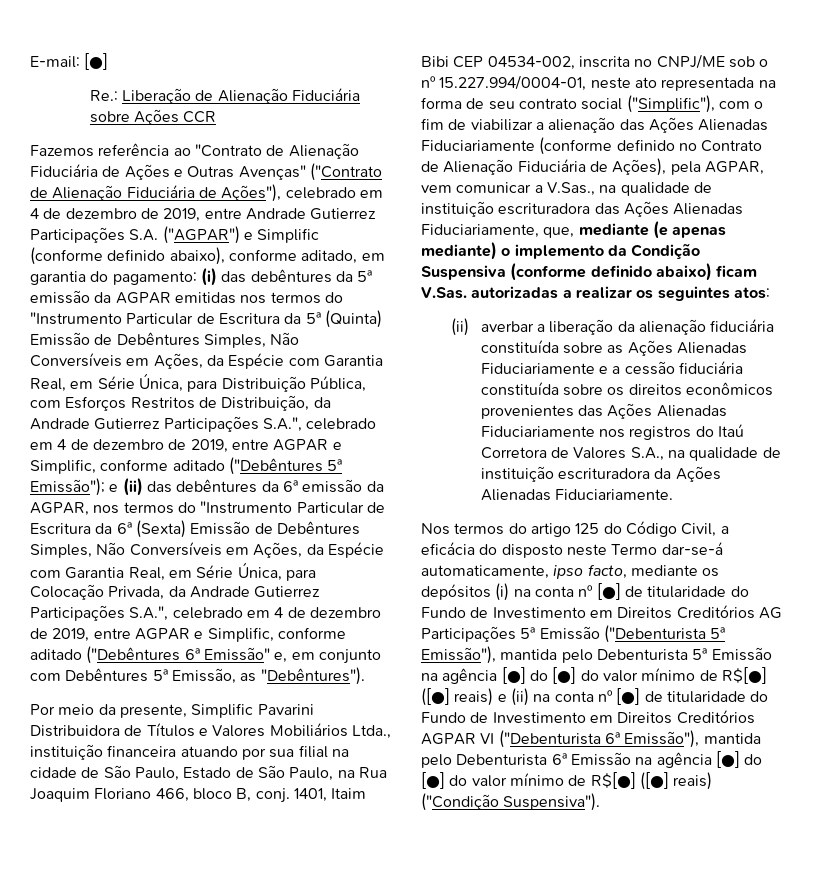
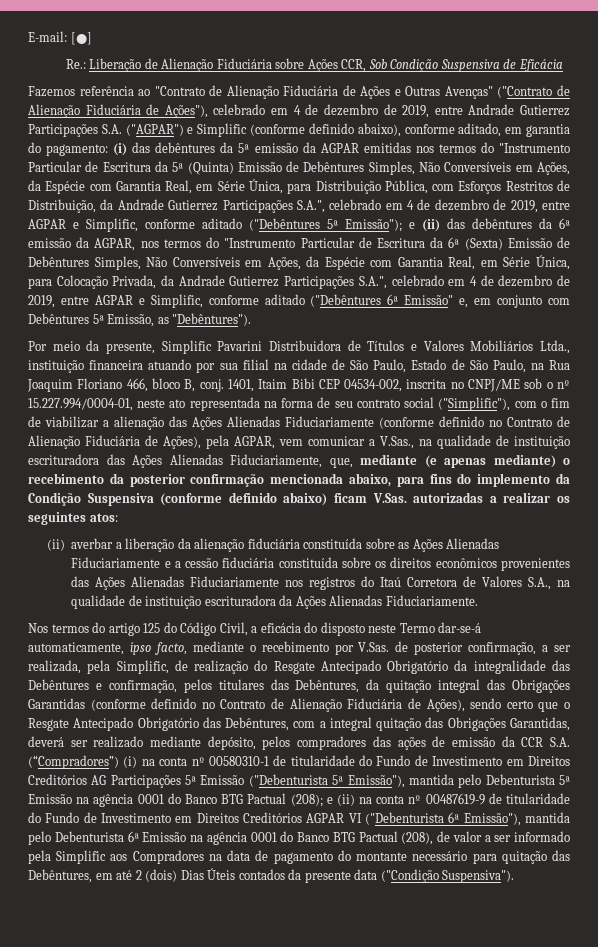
- Re.: Liberação de Alienação Fiduciária sobre Ações CCR
+ Re.: Liberação de Alienação Fiduciária sobre Ações CCR, Sob Condição Suspensiva de Eficácia
- 1401, Itaim Bibi CEP 04534-002, inscrita no CNPJ/ME sob o nº 15.227.994/0004-01, neste ato representada na forma de seu contrato social ("Simplific"), com o fim de viabilizar a alienação das Ações Alienadas Fiduciariamente (conforme definido no Contrato de Alienação Fiduciária de Ações), pela AGPAR, vem comunicar a V.Sas., na qualidade de instituição escrituradora das Ações Alienadas Fiduciariamente, que, mediante (e apenas mediante) o implemento da Condição Suspensiva (conforme definido abaixo) ficam V.Sas. autorizadas a realizar os seguintes atos:
+ 1401, Itaim Bibi CEP 04534-002, inscrita no CNPJ/ME sob o nº 15.227.994/0004-01, neste ato representada na forma de seu contrato social ("Simplific"), com o fim de viabilizar a alienação das Ações Alienadas Fiduciariamente (conforme definido no Contrato de Alienação Fiduciária de Ações), pela AGPAR, vem comunicar a V.Sas., na qualidade de instituição escrituradora das Ações Alienadas Fiduciariamente, que, mediante (e apenas mediante) o recebimento da posterior confirmação mencionada abaixo, para fins do implemento da Condição Suspensiva (conforme definido abaixo) ficam V.Sas. autorizadas a realizar os seguintes atos:
- Nos termos do artigo 125 do Código Civil, a eficácia do disposto neste Termo dar-se-á automaticamente, ipso facto, mediante os depósitos (i) na conta nº [●] de titularidade do Fundo de Investimento em Direitos Creditórios AG Participações 5ª Emissão ("Debenturista 5ª Emissão"), mantida pelo Debenturista 5ª Emissão na agência [●] do [●] do valor mínimo de R$[●] ([●] reais) e (ii) na conta nº [●] de titularidade do Fundo de Investimento em Direitos Creditórios AGPAR VI ("Debenturista 6ª Emissão"), mantida pelo Debenturista 6ª Emissão na agência [●] do [●] do valor mínimo de R$[●] ([●] reais) ("Condição Suspensiva").
+ Nos termos do artigo 125 do Código Civil, a eficácia do disposto neste Termo dar-se-á automaticamente, ipso facto, mediante o recebimento por V.Sas. de posterior confirmação, a ser realizada, pela Simplific, de realização do Resgate Antecipado Obrigatório da integralidade das Debêntures e confirmação, pelos titulares das Debêntures, da quitação integral das Obrigações Garantidas (conforme definido no Contrato de Alienação Fiduciária de Ações), sendo certo que o Resgate Antecipado Obrigatório das Debêntures, com a integral quitação das Obrigações Garantidas, deverá ser realizado mediante depósito, pelos compradores das ações de emissão da CCR S.A. (“Compradores”) (i) na conta nº 00580310-1 de titularidade do Fundo de Investimento em Direitos Creditórios AG Participações 5ª Emissão ("Debenturista 5ª Emissão"), mantida pelo Debenturista 5ª Emissão na agência 0001 do Banco BTG Pactual (208); e (ii) na conta nº 00487619-9 de titularidade do Fundo de Investimento em Direitos Creditórios AGPAR VI ("Debenturista 6ª Emissão"), mantida pelo Debenturista 6ª Emissão na agência 0001 do Banco BTG Pactual (208), de valor a ser informado pela Simplific aos Compradores na data de pagamento do montante necessário para quitação das Debêntures, em até 2 (dois) Dias Úteis contados da presente data ("Condição Suspensiva").

